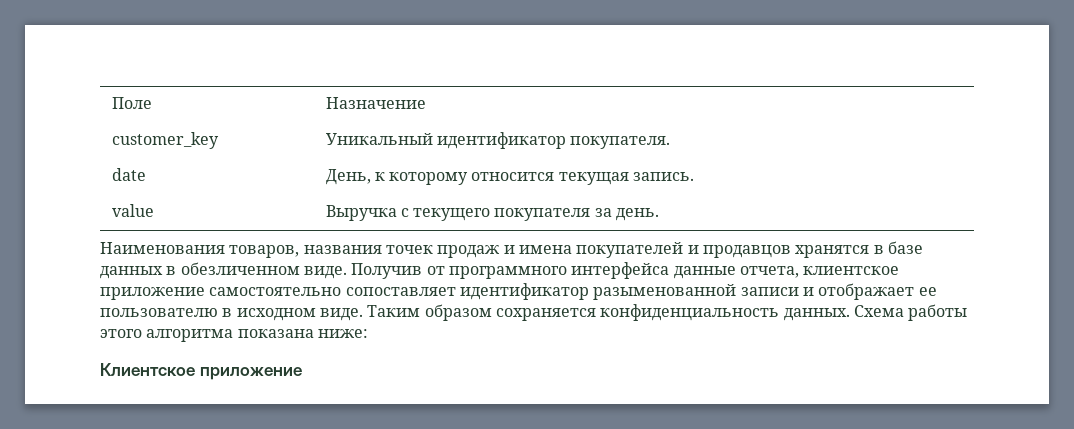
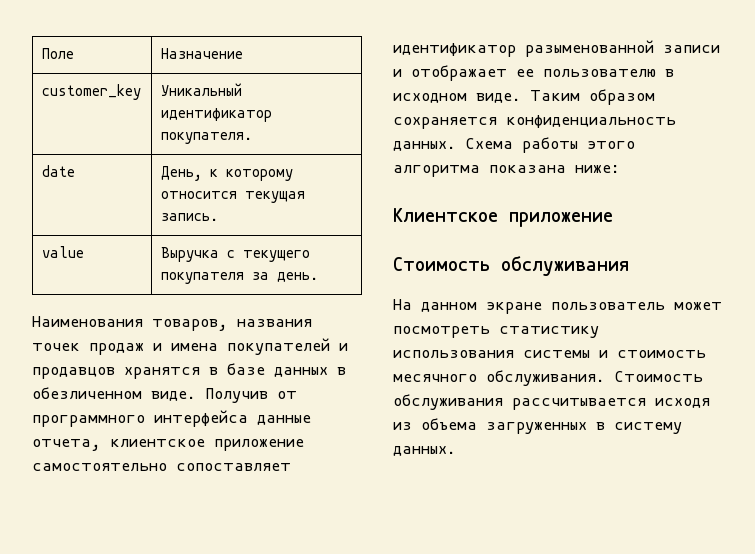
  Клиентское приложение
+ Стоимость обслуживания
+ На данном экране пользователь может посмотреть статистику использования системы и стоимость месячного обслуживания. Стоимость обслуживания рассчитывается исходя из объема загруженных в систему данных.

